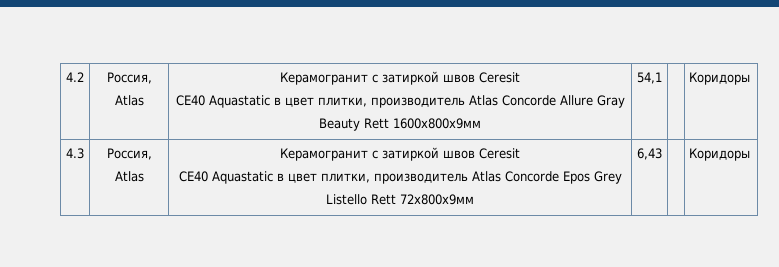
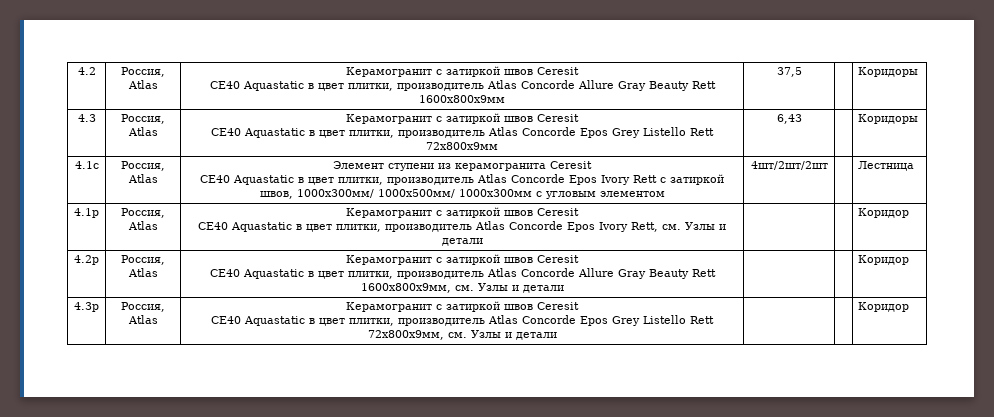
  4.2 | Россия, Atlas | Керамогранит с затиркой швов Ceresit
- CE40 Aquastatic в цвет плитки, производитель Atlas Concorde Allure Gray Beauty Rett 1600x800х9мм | 54,1 | | Коридоры
+ CE40 Aquastatic в цвет плитки, производитель Atlas Concorde Allure Gray Beauty Rett 1600x800х9мм | 37,5 | | Коридоры
+ 4.1с | Россия, Atlas | Элемент ступени из керамогранита Ceresit
+ CE40 Aquastatic в цвет плитки, производитель Atlas Concorde Epos Ivory Rett с затиркой швов, 1000х300мм/ 1000х500мм/ 1000х300мм с угловым элементом | 4шт/2шт/2шт | | Лестница
+ 4.1р | Россия, Atlas | Керамогранит с затиркой швов Ceresit
+ CE40 Aquastatic в цвет плитки, производитель Atlas Concorde Epos Ivory Rett, см. Узлы и детали | | | Коридор
+ 4.2р | Россия, Atlas | Керамогранит с затиркой швов Ceresit
+ CE40 Aquastatic в цвет плитки, производитель Atlas Concorde Allure Gray Beauty Rett 1600x800х9мм, см. Узлы и детали | | | Коридор
+ 4.3р | Россия, Atlas | Керамогранит с затиркой швов Ceresit
+ CE40 Aquastatic в цвет плитки, производитель Atlas Concorde Epos Grey Listello Rett 72x800x9мм, см. Узлы и детали | | | Коридор

